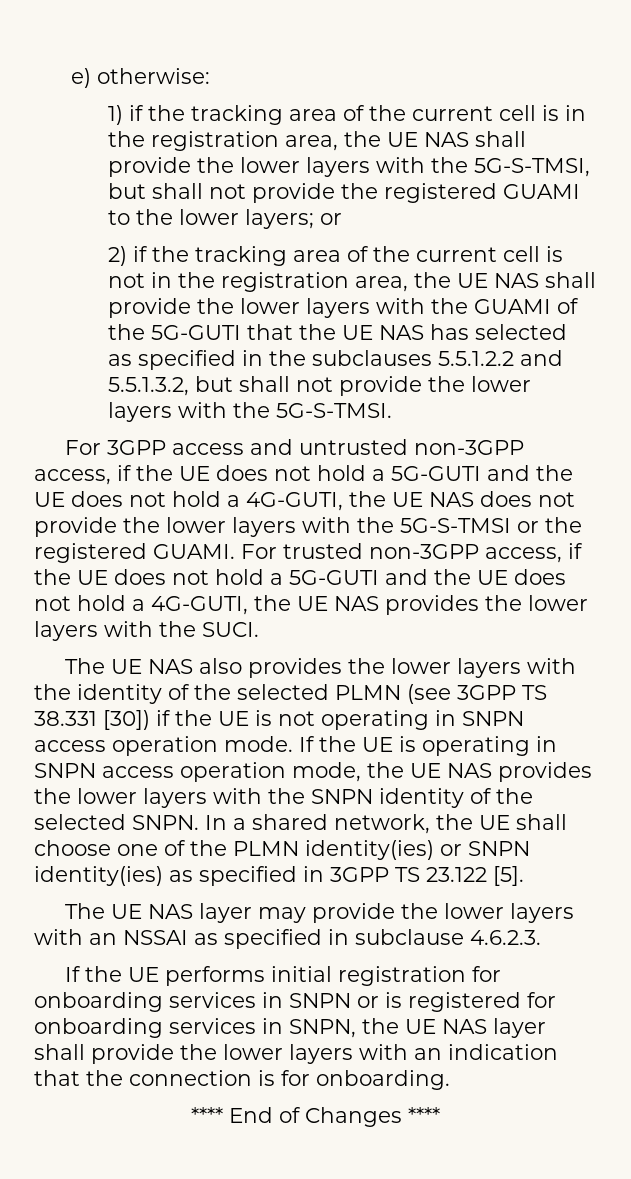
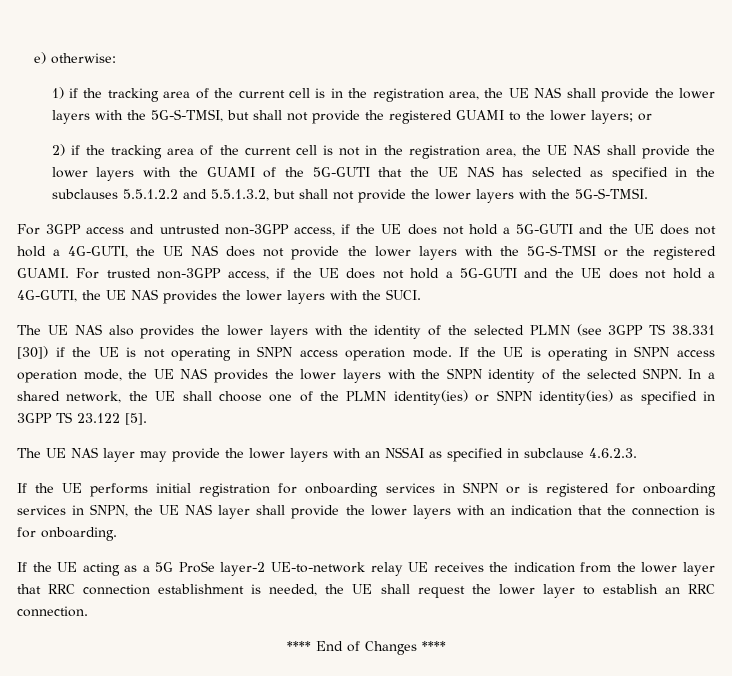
+ If the UE acting as a 5G ProSe layer-2 UE-to-network relay UE receives the indication from the lower layer that RRC connection establishment is needed, the UE shall request the lower layer to establish an RRC connection.

